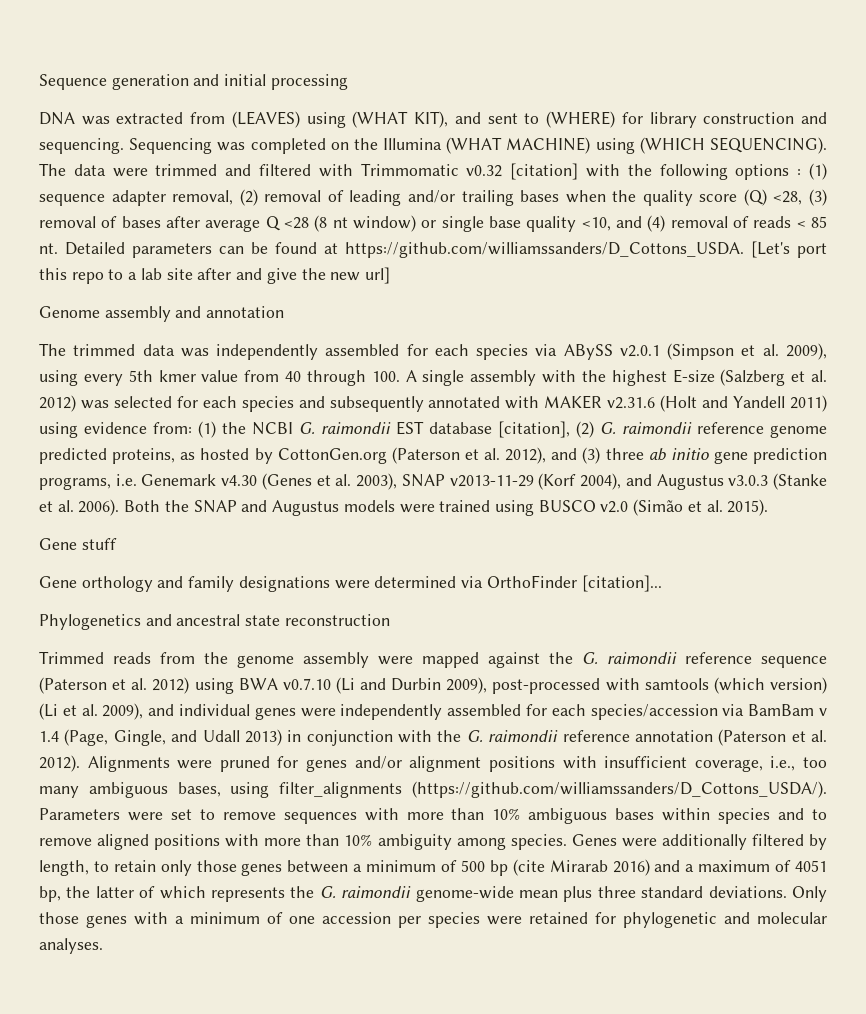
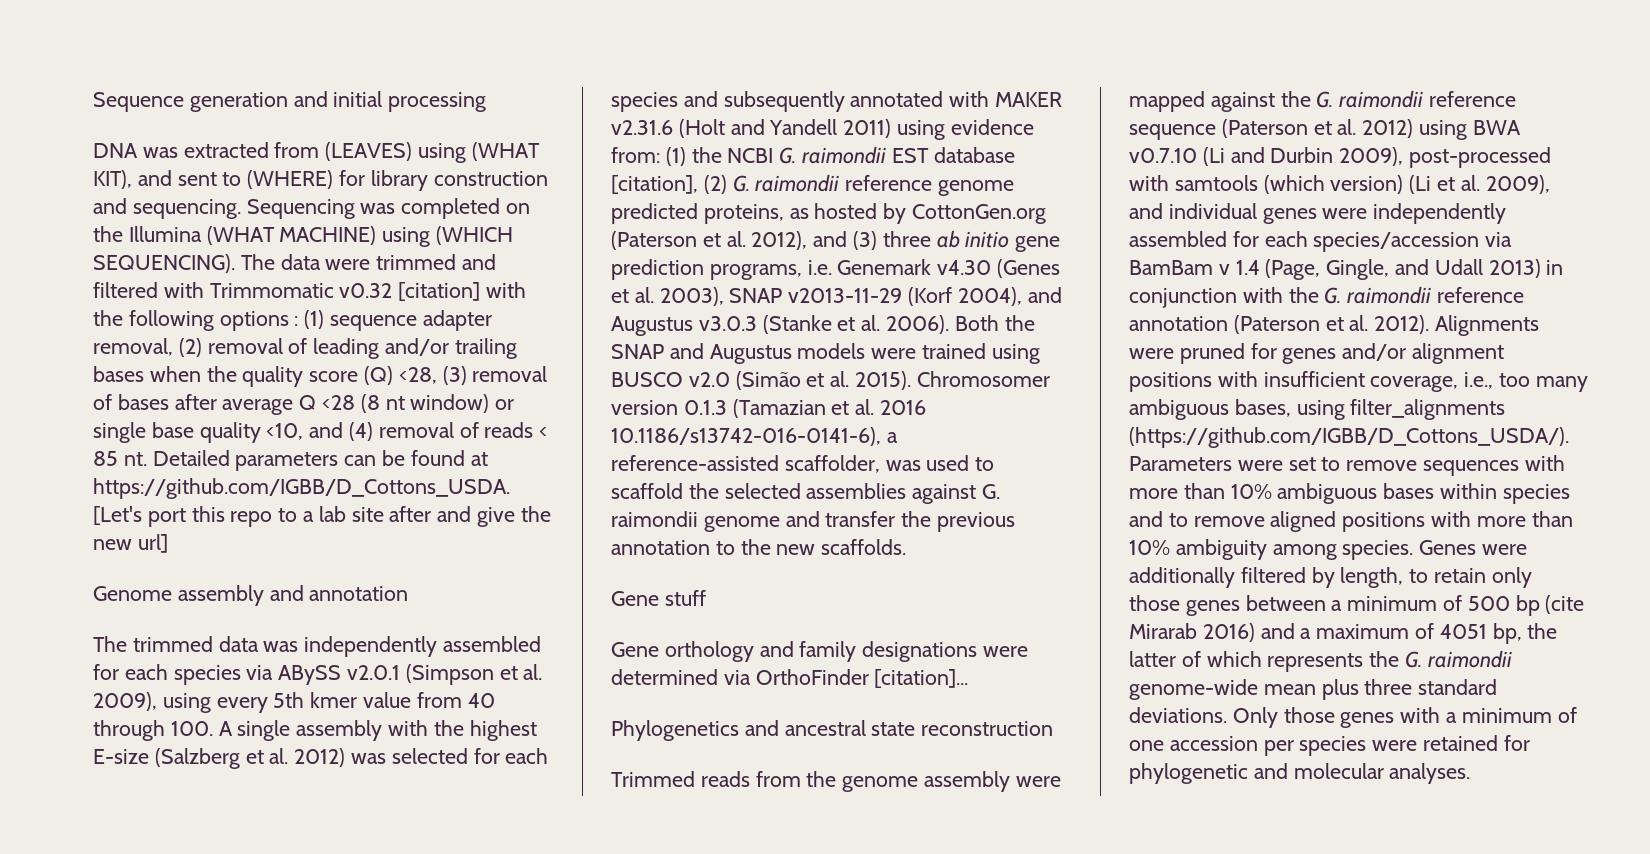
- Detailed parameters can be found at https://github.com/williamssanders/D_Cottons_USDA. [Let's port this repo to a lab site after and give the new url]
+ Detailed parameters can be found at https://github.com/IGBB/D_Cottons_USDA. [Let's port this repo to a lab site after and give the new url]
+ Chromosomer version 0.1.3 (Tamazian et al. 2016 10.1186/s13742-016-0141-6), a reference-assisted scaffolder, was used to scaffold the selected assemblies against G. raimondii genome and transfer the previous annotation to the new scaffolds.
- Alignments were pruned for genes and/or alignment positions with insufficient coverage, i.e., too many ambiguous bases, using filter_alignments (https://github.com/williamssanders/D_Cottons_USDA/). Parameters were set to remove sequences with more than 10% ambiguous bases within species and to remove aligned positions with more than 10% ambiguity among species.
+ Alignments were pruned for genes and/or alignment positions with insufficient coverage, i.e., too many ambiguous bases, using filter_alignments (https://github.com/IGBB/D_Cottons_USDA/). Parameters were set to remove sequences with more than 10% ambiguous bases within species and to remove aligned positions with more than 10% ambiguity among species.

